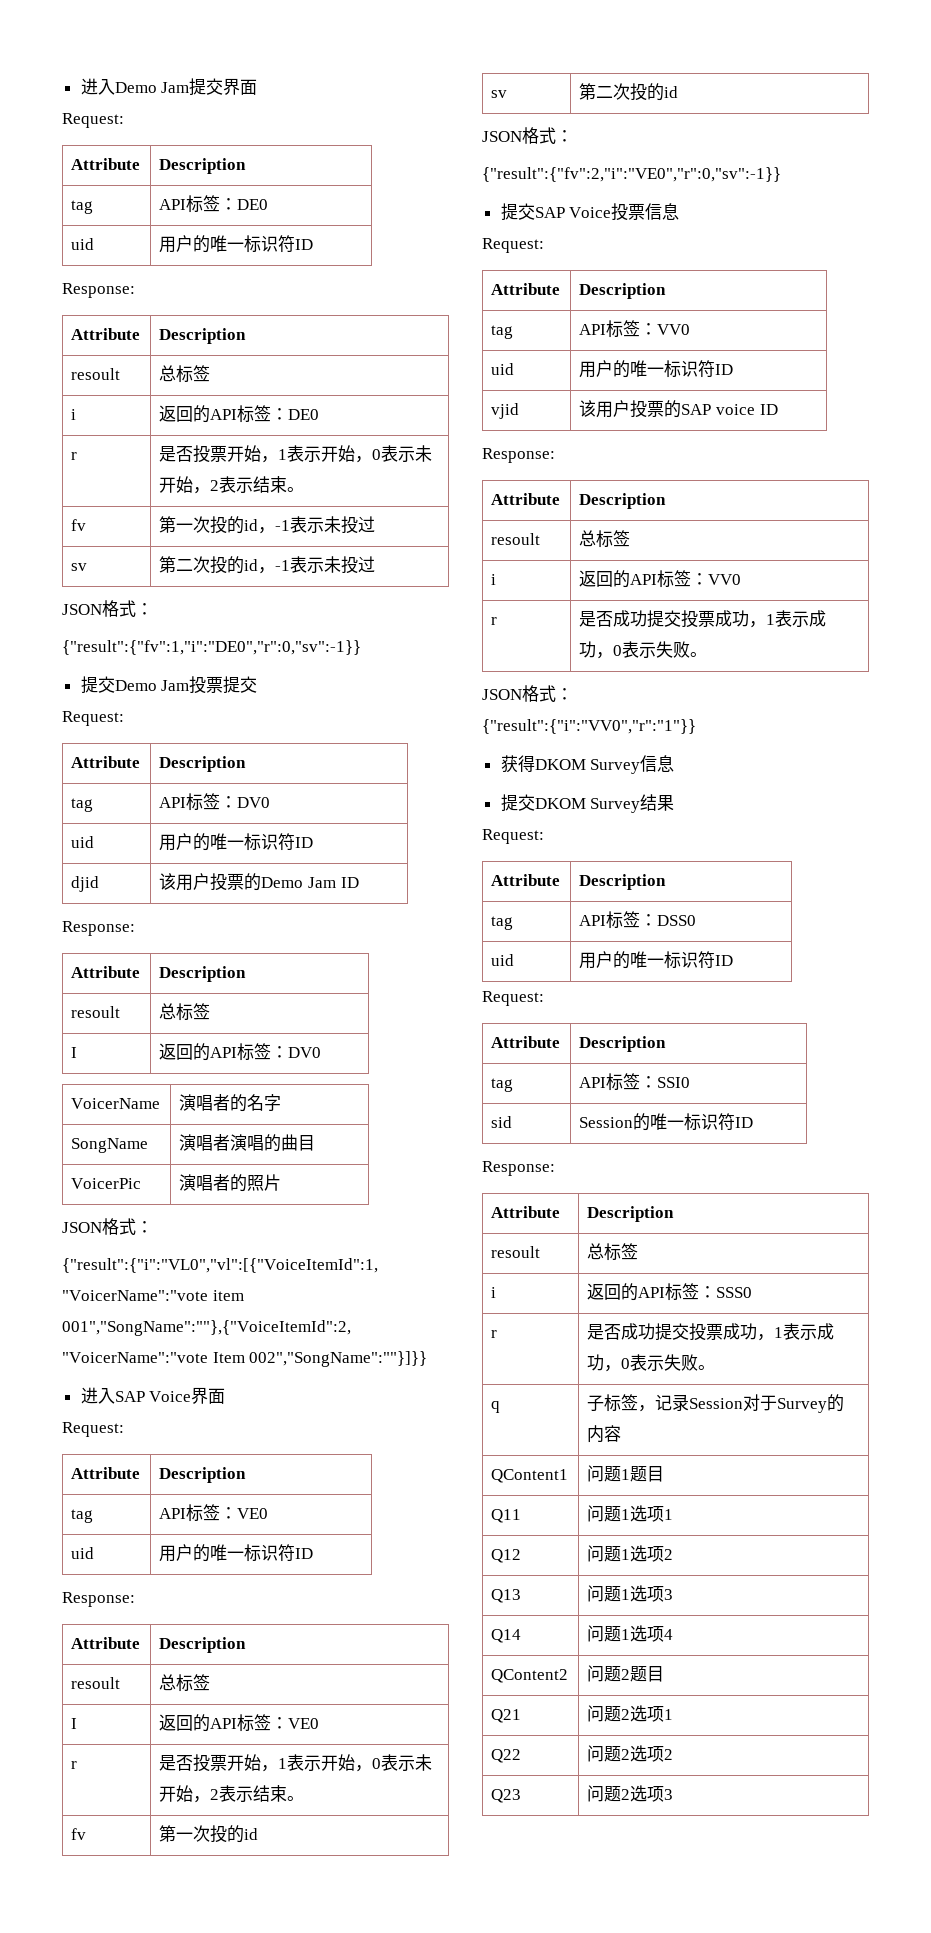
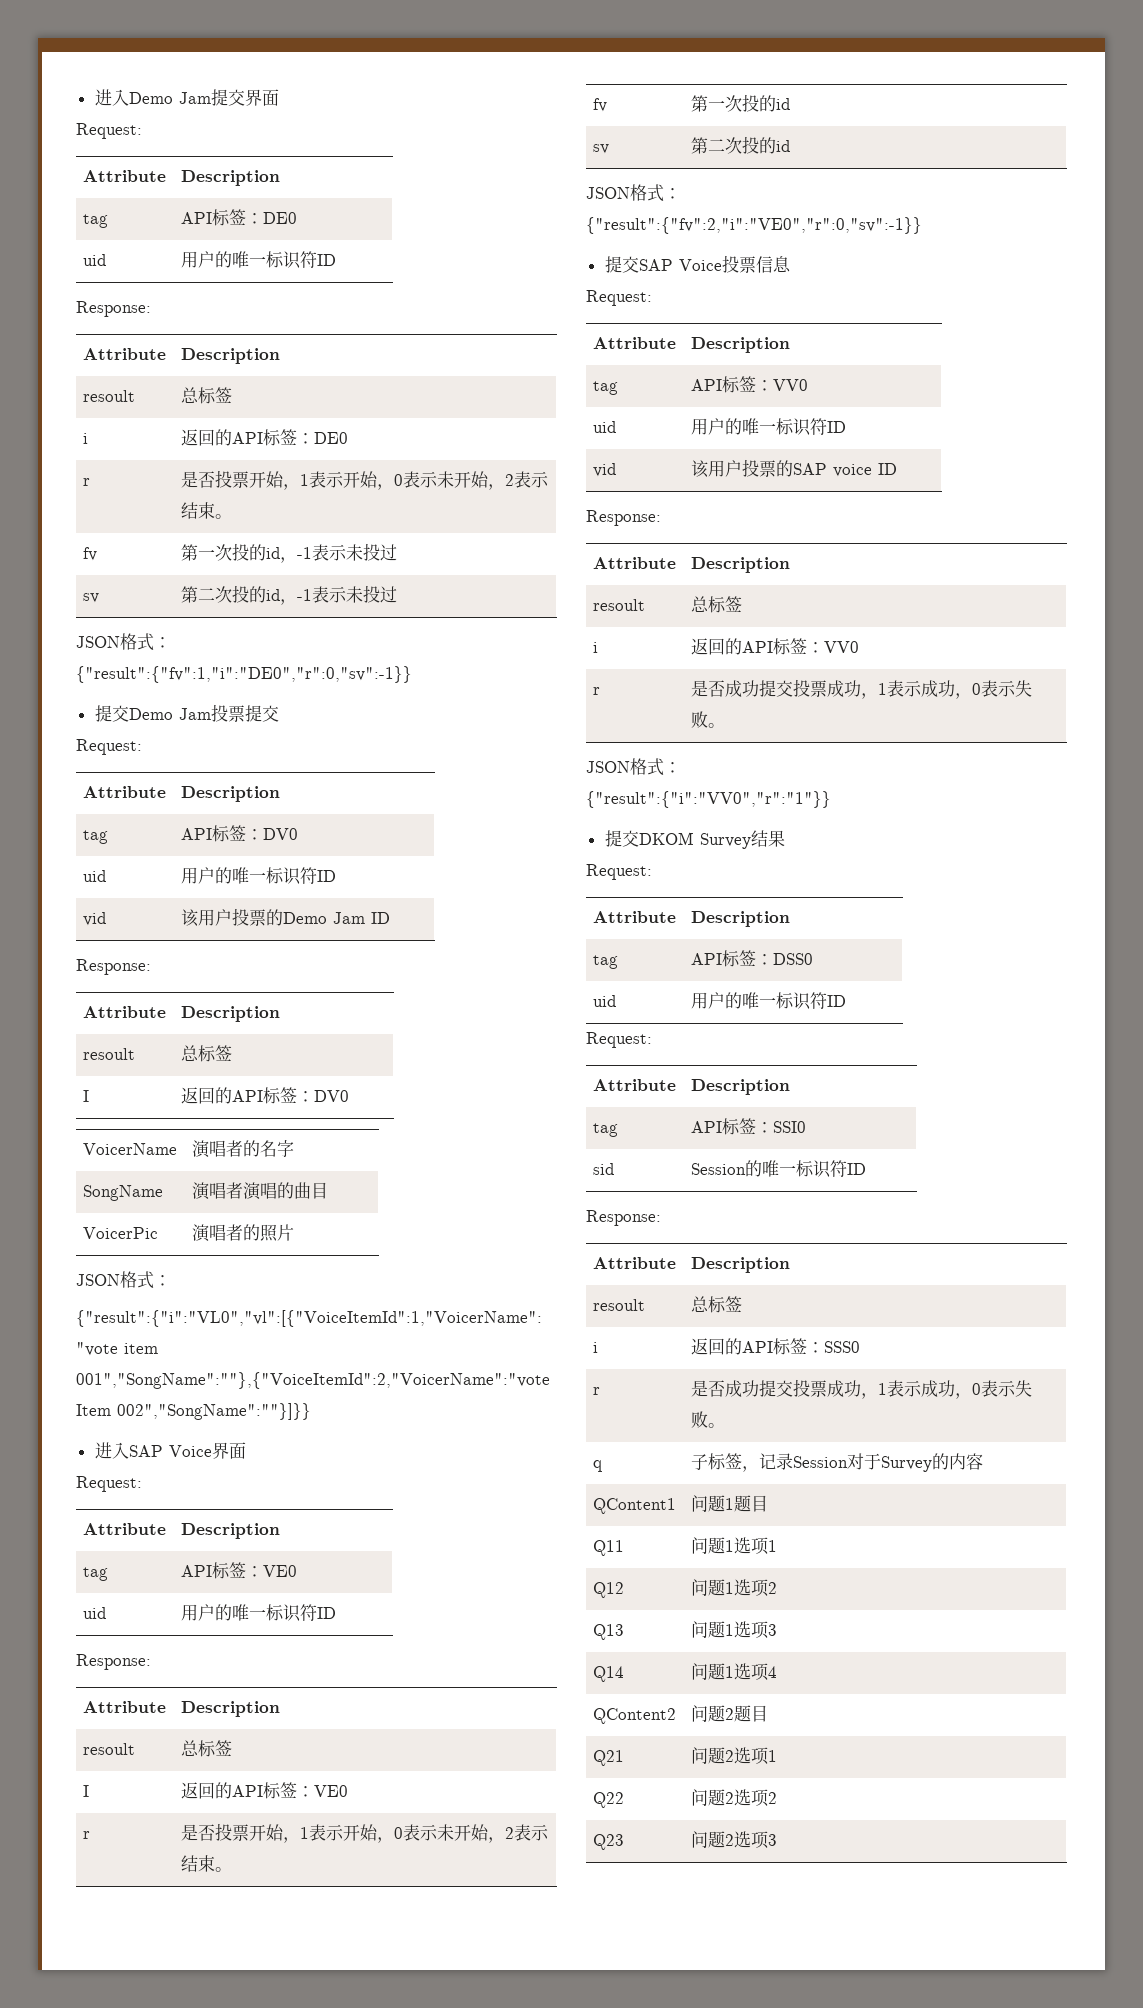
- djid | 该用户投票的Demo Jam ID
+ vid | 该用户投票的Demo Jam ID
- vjid | 该用户投票的SAP voice ID
+ vid | 该用户投票的SAP voice ID
- 获得DKOM Survey信息

